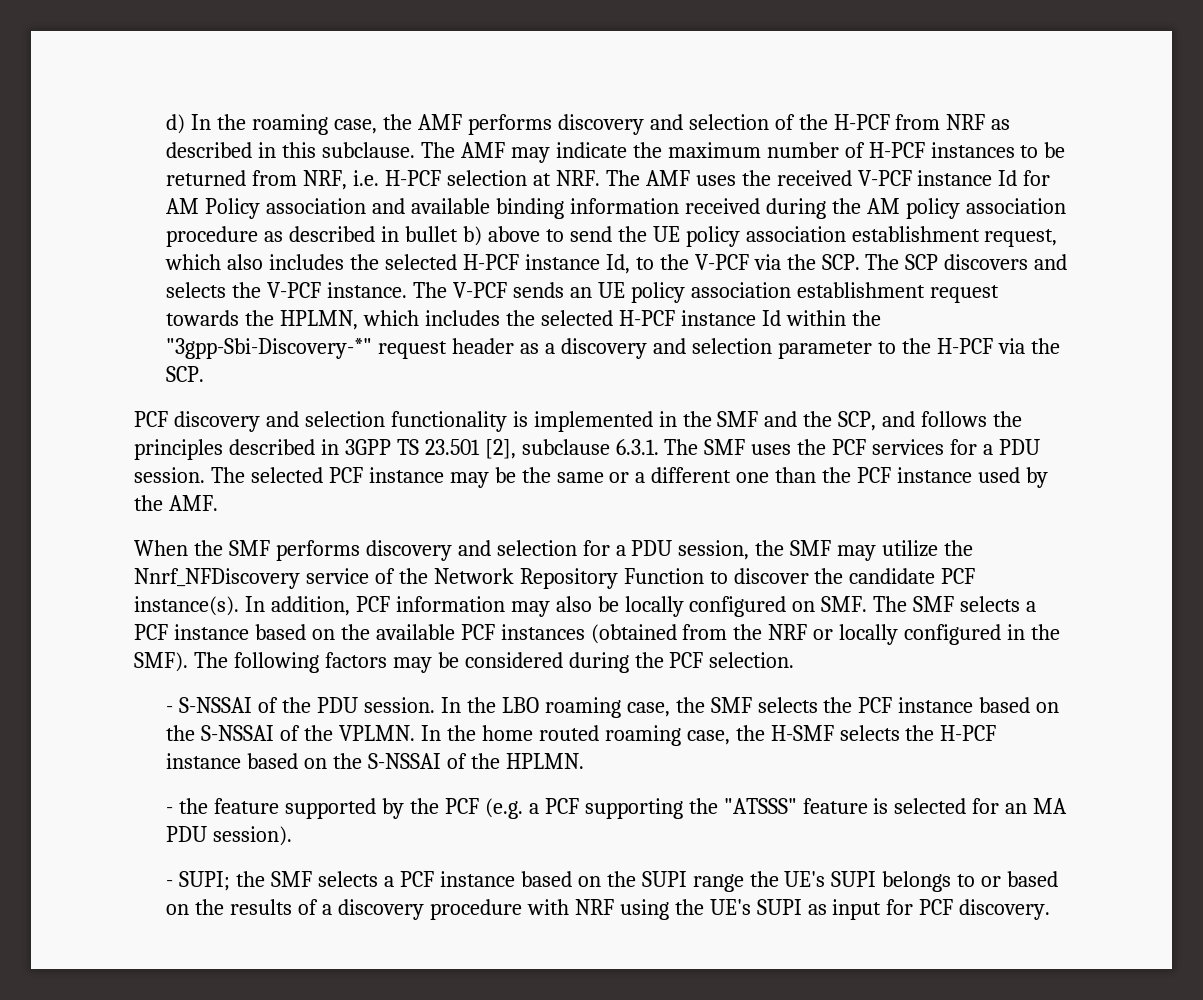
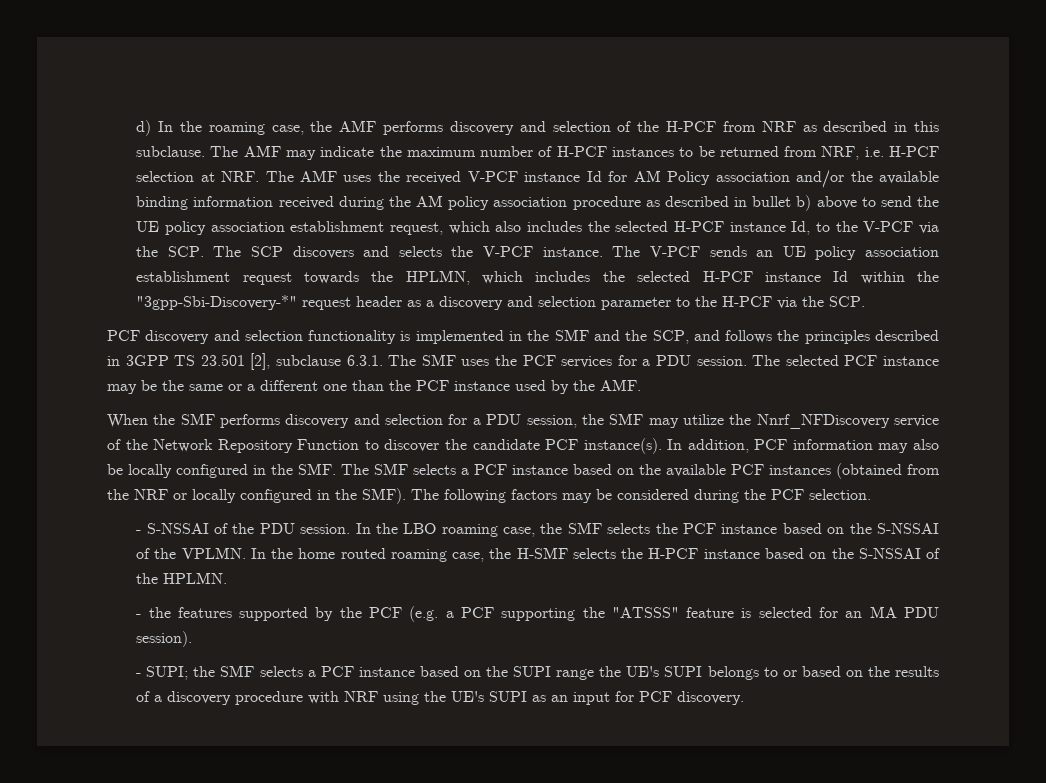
- The AMF may indicate the maximum number of H-PCF instances to be returned from NRF, i.e. H-PCF selection at NRF. The AMF uses the received V-PCF instance Id for AM Policy association and available binding information received during the AM policy association procedure as described in bullet b) above to send the UE policy association establishment request, which also includes the selected H-PCF instance Id, to the V-PCF via the SCP. The SCP discovers and selects the V-PCF instance.
+ The AMF may indicate the maximum number of H-PCF instances to be returned from NRF, i.e. H-PCF selection at NRF. The AMF uses the received V-PCF instance Id for AM Policy association and/or the available binding information received during the AM policy association procedure as described in bullet b) above to send the UE policy association establishment request, which also includes the selected H-PCF instance Id, to the V-PCF via the SCP. The SCP discovers and selects the V-PCF instance.
- In addition, PCF information may also be locally configured on SMF. The SMF selects a PCF instance based on the available PCF instances (obtained from the NRF or locally configured in the SMF).
+ In addition, PCF information may also be locally configured in the SMF. The SMF selects a PCF instance based on the available PCF instances (obtained from the NRF or locally configured in the SMF).
- - the feature supported by the PCF (e.g. a PCF supporting the "ATSSS" feature is selected for an MA PDU session).
+ - the features supported by the PCF (e.g. a PCF supporting the "ATSSS" feature is selected for an MA PDU session).
- - SUPI; the SMF selects a PCF instance based on the SUPI range the UE's SUPI belongs to or based on the results of a discovery procedure with NRF using the UE's SUPI as input for PCF discovery.
+ - SUPI; the SMF selects a PCF instance based on the SUPI range the UE's SUPI belongs to or based on the results of a discovery procedure with NRF using the UE's SUPI as an input for PCF discovery.

